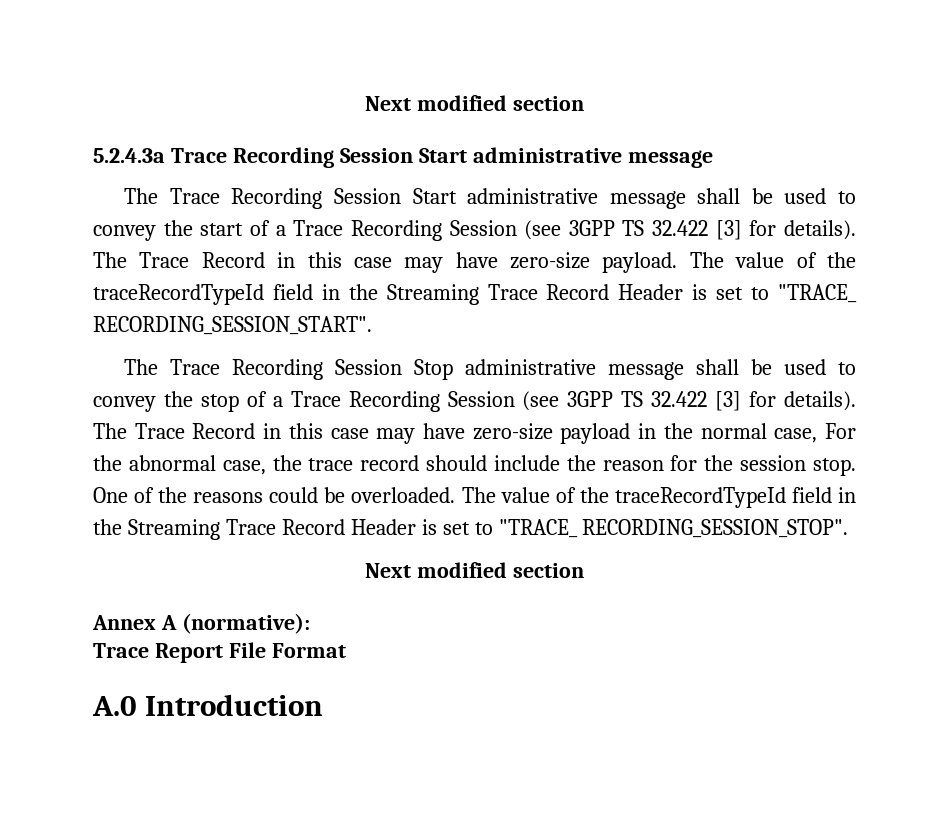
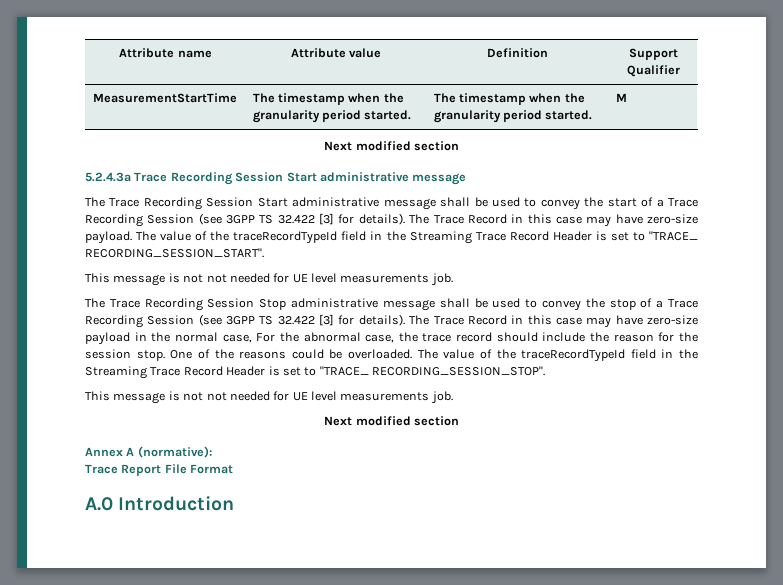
+ Attribute name | Attribute value | Definition | Support Qualifier
+ MeasurementStartTime | The timestamp when the granularity period started. | The timestamp when the granularity period started. | M
  The value of the traceRecordTypeId field in the Streaming Trace Record Header is set to "TRACE_ RECORDING_SESSION_START".
+ This message is not not needed for UE level measurements job.
  The value of the traceRecordTypeId field in the Streaming Trace Record Header is set to "TRACE_ RECORDING_SESSION_STOP".
+ This message is not not needed for UE level measurements job.

